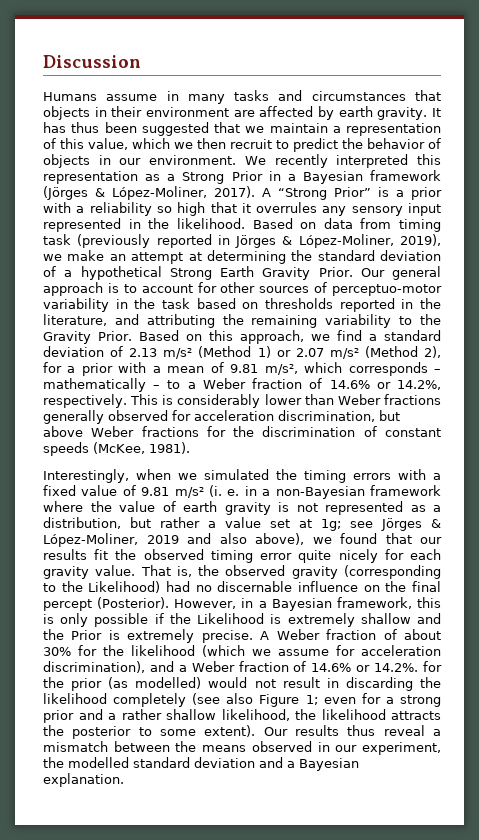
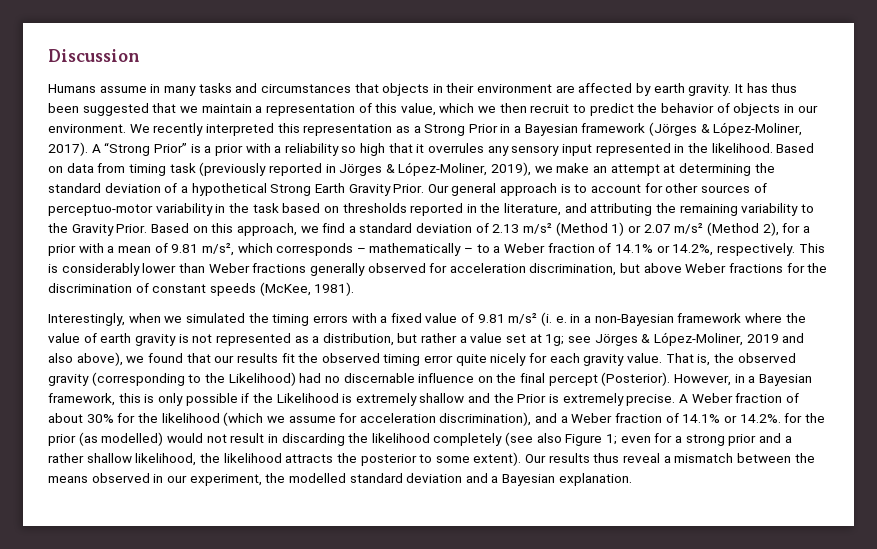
- Based on this approach, we find a standard deviation of 2.13 m/s² (Method 1) or 2.07 m/s² (Method 2), for a prior with a mean of 9.81 m/s², which corresponds – mathematically – to a Weber fraction of 14.6% or 14.2%, respectively.
+ Based on this approach, we find a standard deviation of 2.13 m/s² (Method 1) or 2.07 m/s² (Method 2), for a prior with a mean of 9.81 m/s², which corresponds – mathematically – to a Weber fraction of 14.1% or 14.2%, respectively.
- A Weber fraction of about 30% for the likelihood (which we assume for acceleration discrimination), and a Weber fraction of 14.6% or 14.2%. for the prior (as modelled) would not result in discarding the likelihood completely (see also Figure 1; even for a strong prior and a rather shallow likelihood, the likelihood attracts the posterior to some extent).
+ A Weber fraction of about 30% for the likelihood (which we assume for acceleration discrimination), and a Weber fraction of 14.1% or 14.2%. for the prior (as modelled) would not result in discarding the likelihood completely (see also Figure 1; even for a strong prior and a rather shallow likelihood, the likelihood attracts the posterior to some extent).

